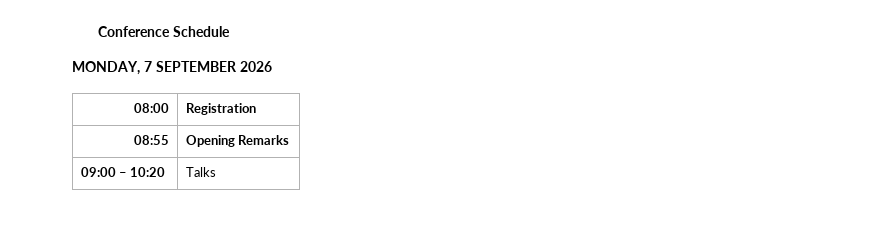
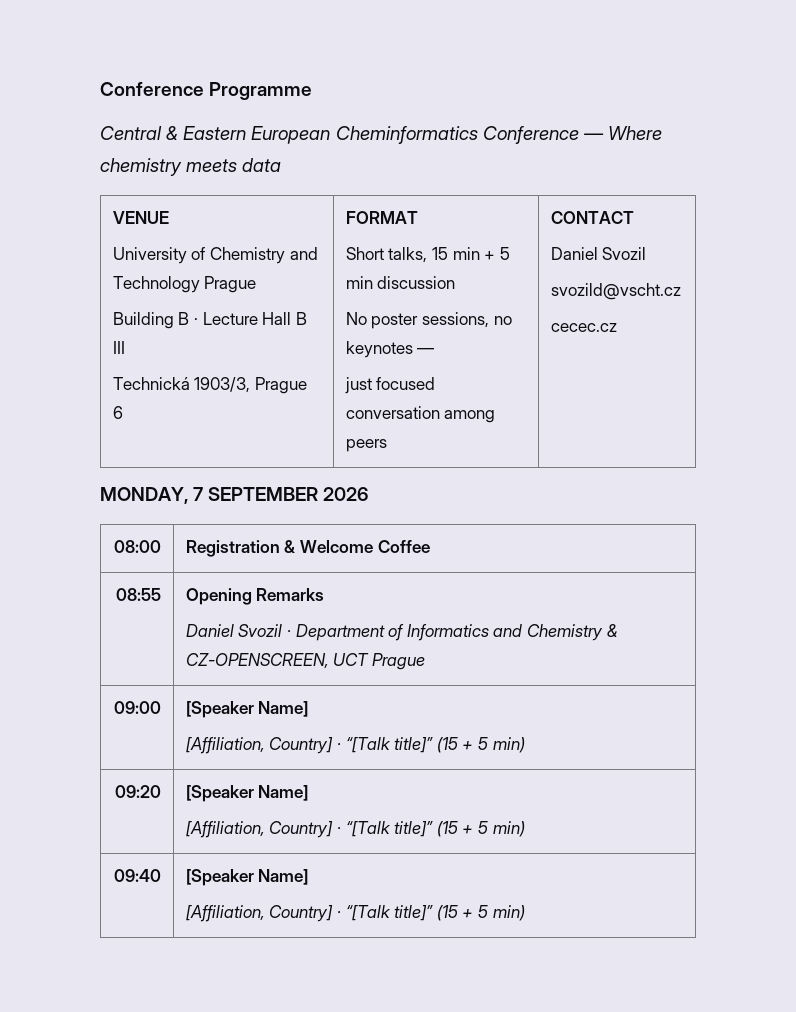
- Conference Schedule
+ Conference Programme
+ Central & Eastern European Cheminformatics Conference — Where chemistry meets data
+ VENUE
+ University of Chemistry and Technology Prague
+ Building B · Lecture Hall B III
+ Technická 1903/3, Prague 6 | FORMAT
+ Short talks, 15 min + 5 min discussion
+ No poster sessions, no keynotes —
+ just focused conversation among peers | CONTACT
+ Daniel Svozil
+ svozild@vscht.cz
+ cecec.cz
- 08:00 | Registration
+ 08:00 | Registration & Welcome Coffee
  08:55 | Opening Remarks
- 09:00 – 10:20 | Talks
+ Daniel Svozil · Department of Informatics and Chemistry & CZ-OPENSCREEN, UCT Prague
+ 09:00 | [Speaker Name]
+ [Affiliation, Country] · “[Talk title]” (15 + 5 min)
+ 09:20 | [Speaker Name]
+ [Affiliation, Country] · “[Talk title]” (15 + 5 min)
+ 09:40 | [Speaker Name]
+ [Affiliation, Country] · “[Talk title]” (15 + 5 min)

